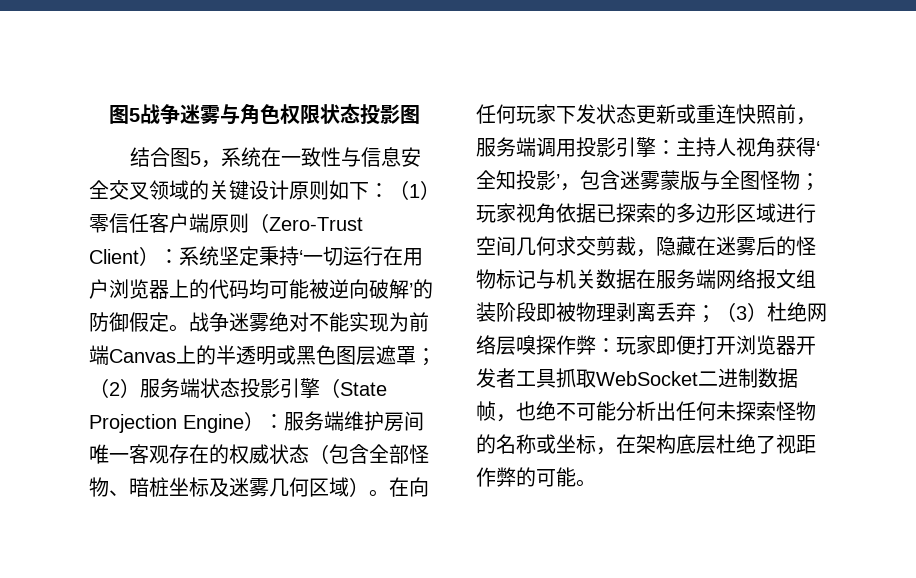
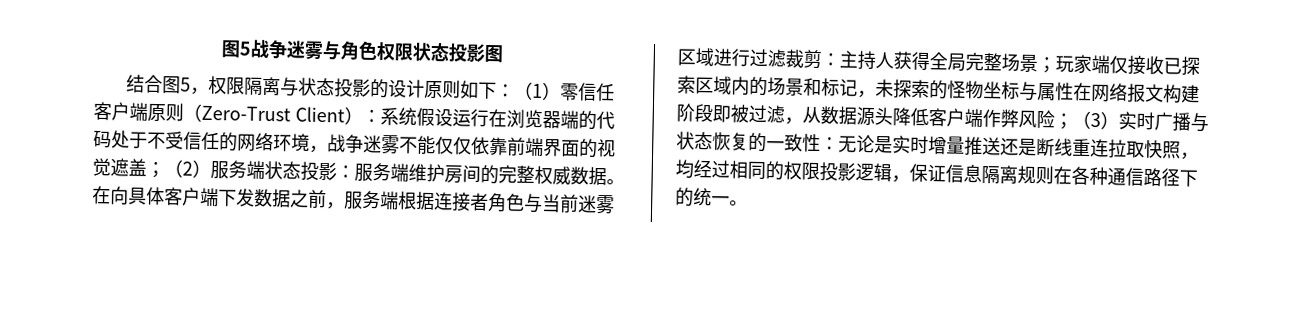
- 结合图5，系统在一致性与信息安全交叉领域的关键设计原则如下：（1）零信任客户端原则（Zero-Trust Client）：系统坚定秉持‘一切运行在用户浏览器上的代码均可能被逆向破解’的防御假定。战争迷雾绝对不能实现为前端Canvas上的半透明或黑色图层遮罩；（2）服务端状态投影引擎（State Projection Engine）：服务端维护房间唯一客观存在的权威状态（包含全部怪物、暗桩坐标及迷雾几何区域）。在向任何玩家下发状态更新或重连快照前，服务端调用投影引擎：主持人视角获得‘全知投影’，包含迷雾蒙版与全图怪物；玩家视角依据已探索的多边形区域进行空间几何求交剪裁，隐藏在迷雾后的怪物标记与机关数据在服务端网络报文组装阶段即被物理剥离丢弃；（3）杜绝网络层嗅探作弊：玩家即便打开浏览器开发者工具抓取WebSocket二进制数据帧，也绝不可能分析出任何未探索怪物的名称或坐标，在架构底层杜绝了视距作弊的可能。
+ 结合图5，权限隔离与状态投影的设计原则如下：（1）零信任客户端原则（Zero-Trust Client）：系统假设运行在浏览器端的代码处于不受信任的网络环境，战争迷雾不能仅仅依靠前端界面的视觉遮盖；（2）服务端状态投影：服务端维护房间的完整权威数据。在向具体客户端下发数据之前，服务端根据连接者角色与当前迷雾区域进行过滤裁剪：主持人获得全局完整场景；玩家端仅接收已探索区域内的场景和标记，未探索的怪物坐标与属性在网络报文构建阶段即被过滤，从数据源头降低客户端作弊风险；（3）实时广播与状态恢复的一致性：无论是实时增量推送还是断线重连拉取快照，均经过相同的权限投影逻辑，保证信息隔离规则在各种通信路径下的统一。

